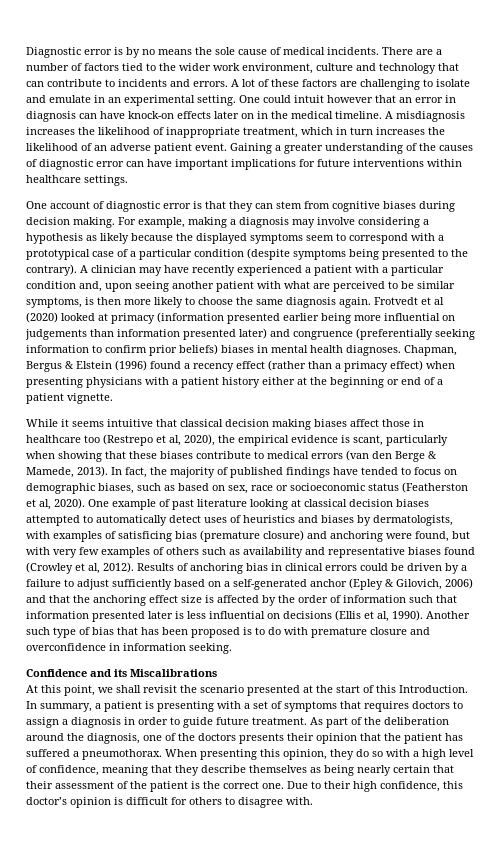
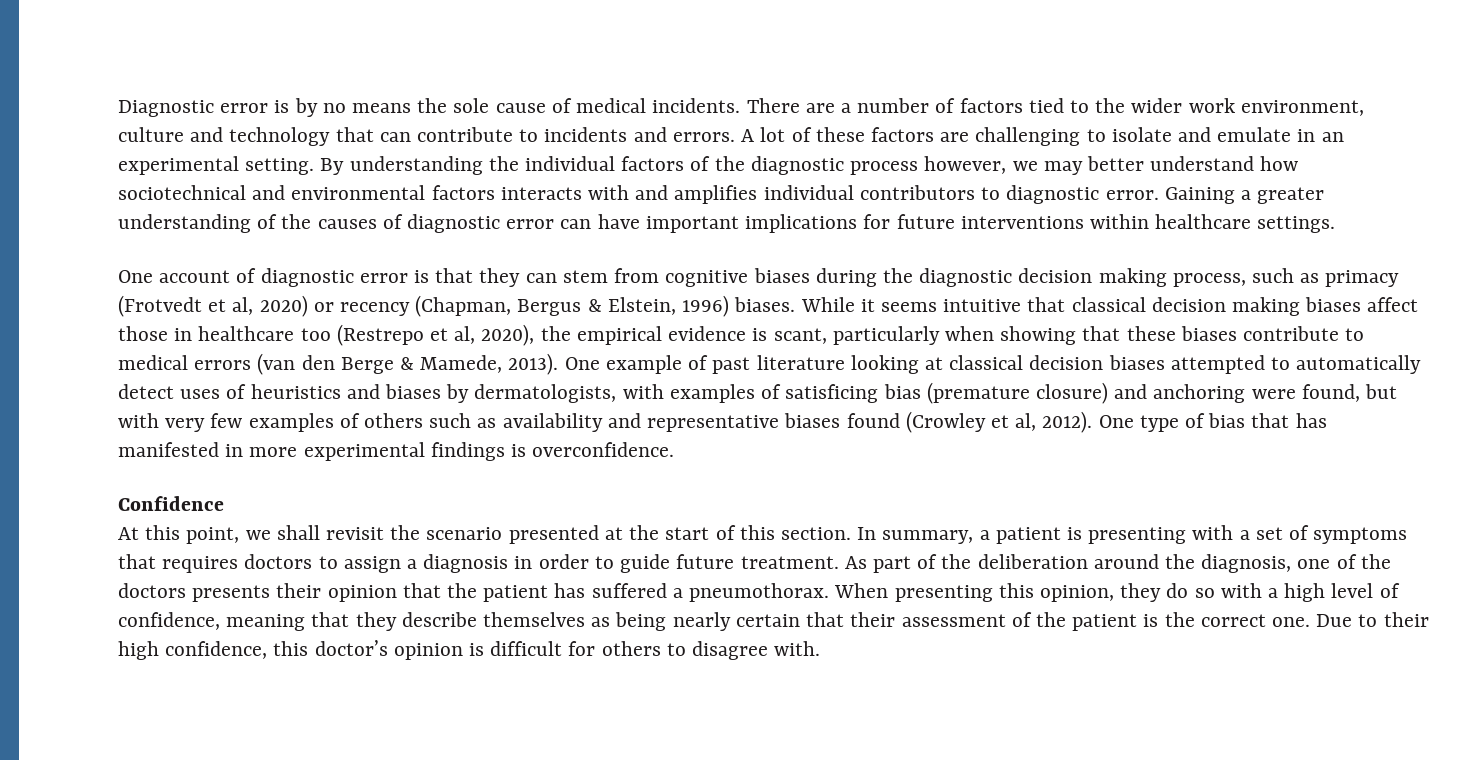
- One could intuit however that an error in diagnosis can have knock-on effects later on in the medical timeline. A misdiagnosis increases the likelihood of inappropriate treatment, which in turn increases the likelihood of an adverse patient event.
+ By understanding the individual factors of the diagnostic process however, we may better understand how sociotechnical and environmental factors interacts with and amplifies individual contributors to diagnostic error.
- One account of diagnostic error is that they can stem from cognitive biases during decision making. For example, making a diagnosis may involve considering a hypothesis as likely because the displayed symptoms seem to correspond with a prototypical case of a particular condition (despite symptoms being presented to the contrary). A clinician may have recently experienced a patient with a particular condition and, upon seeing another patient with what are perceived to be similar symptoms, is then more likely to choose the same diagnosis again. Frotvedt et al (2020) looked at primacy (information presented earlier being more influential on judgements than information presented later) and congruence (preferentially seeking information to confirm prior beliefs) biases in mental health diagnoses. Chapman, Bergus & Elstein (1996) found a recency effect (rather than a primacy effect) when presenting physicians with a patient history either at the beginning or end of a patient vignette.
- While it seems intuitive that classical decision making biases affect those in healthcare too (Restrepo et al, 2020), the empirical evidence is scant, particularly when showing that these biases contribute to medical errors (van den Berge & Mamede, 2013).
+ One account of diagnostic error is that they can stem from cognitive biases during the diagnostic decision making process, such as primacy (Frotvedt et al, 2020) or recency (Chapman, Bergus & Elstein, 1996) biases. While it seems intuitive that classical decision making biases affect those in healthcare too (Restrepo et al, 2020), the empirical evidence is scant, particularly when showing that these biases contribute to medical errors (van den Berge & Mamede, 2013).
- In fact, the majority of published findings have tended to focus on demographic biases, such as based on sex, race or socioeconomic status (Featherston et al, 2020).
- Results of anchoring bias in clinical errors could be driven by a failure to adjust sufficiently based on a self-generated anchor (Epley & Gilovich, 2006) and that the anchoring effect size is affected by the order of information such that information presented later is less influential on decisions (Ellis et al, 1990). Another such type of bias that has been proposed is to do with premature closure and overconfidence in information seeking.
- Confidence and its Miscalibrations
+ One type of bias that has manifested in more experimental findings is overconfidence.
+ Confidence
- At this point, we shall revisit the scenario presented at the start of this Introduction.
+ At this point, we shall revisit the scenario presented at the start of this section.

